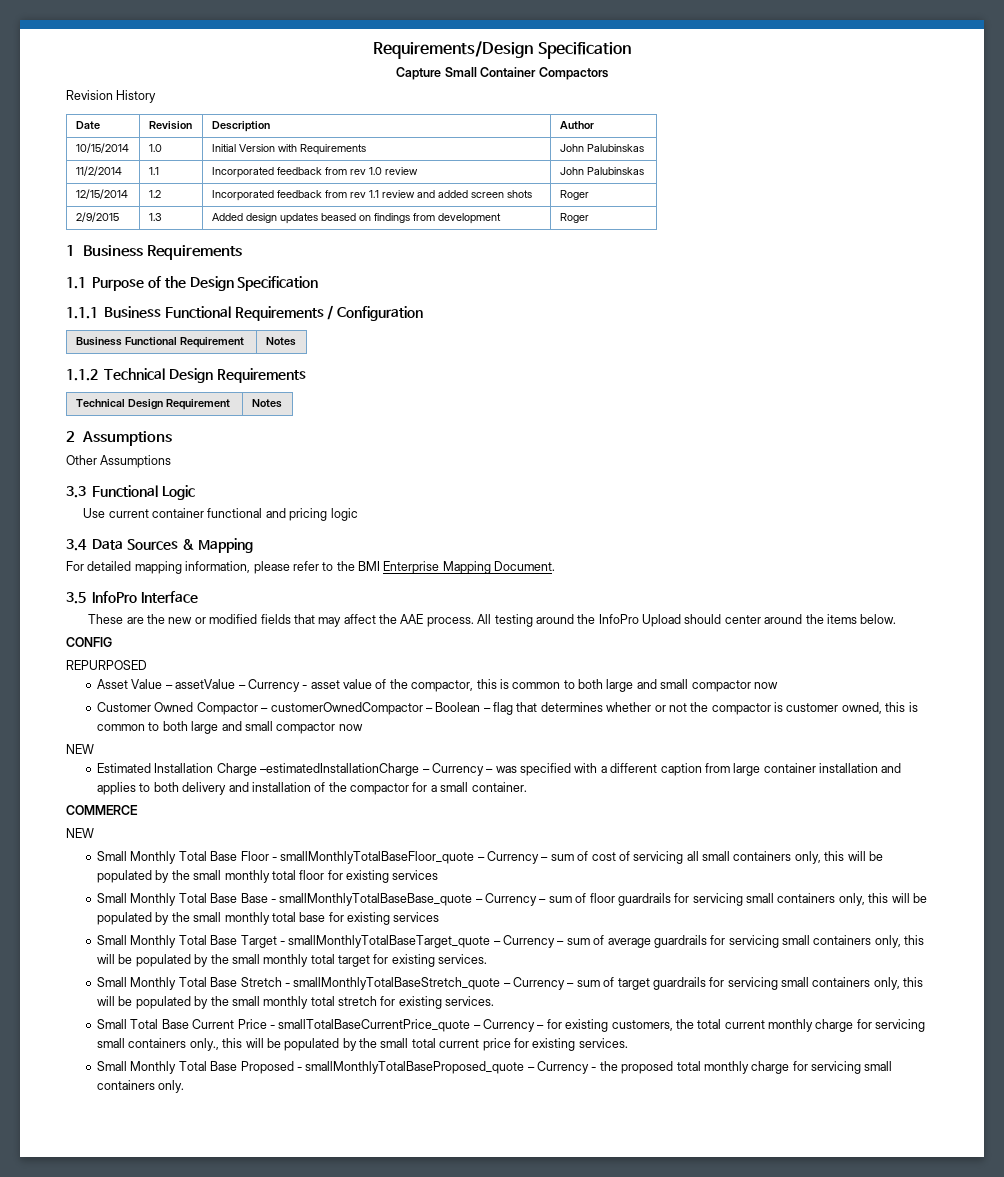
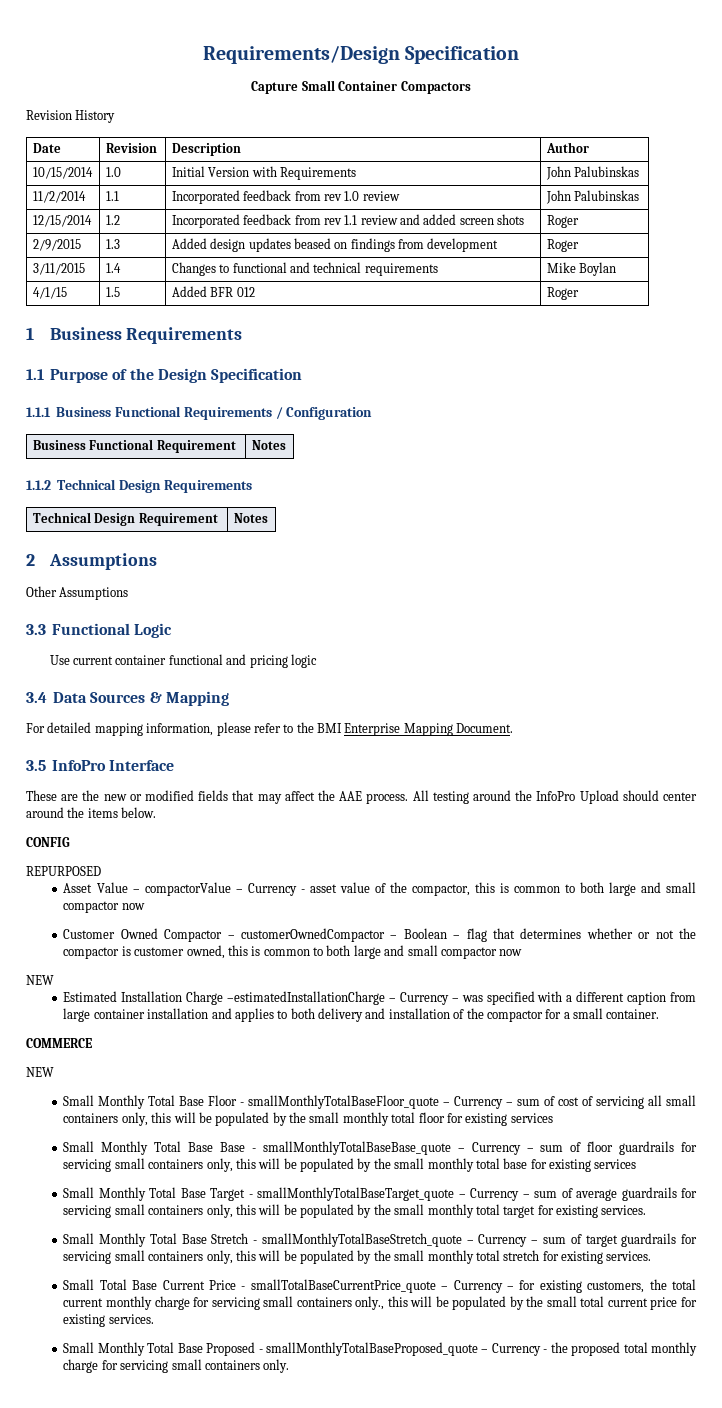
+ 3/11/2015 | 1.4 | Changes to functional and technical requirements | Mike Boylan
+ 4/1/15 | 1.5 | Added BFR 012 | Roger
- Asset Value – assetValue – Currency - asset value of the compactor, this is common to both large and small compactor now
+ Asset Value – compactorValue – Currency - asset value of the compactor, this is common to both large and small compactor now

